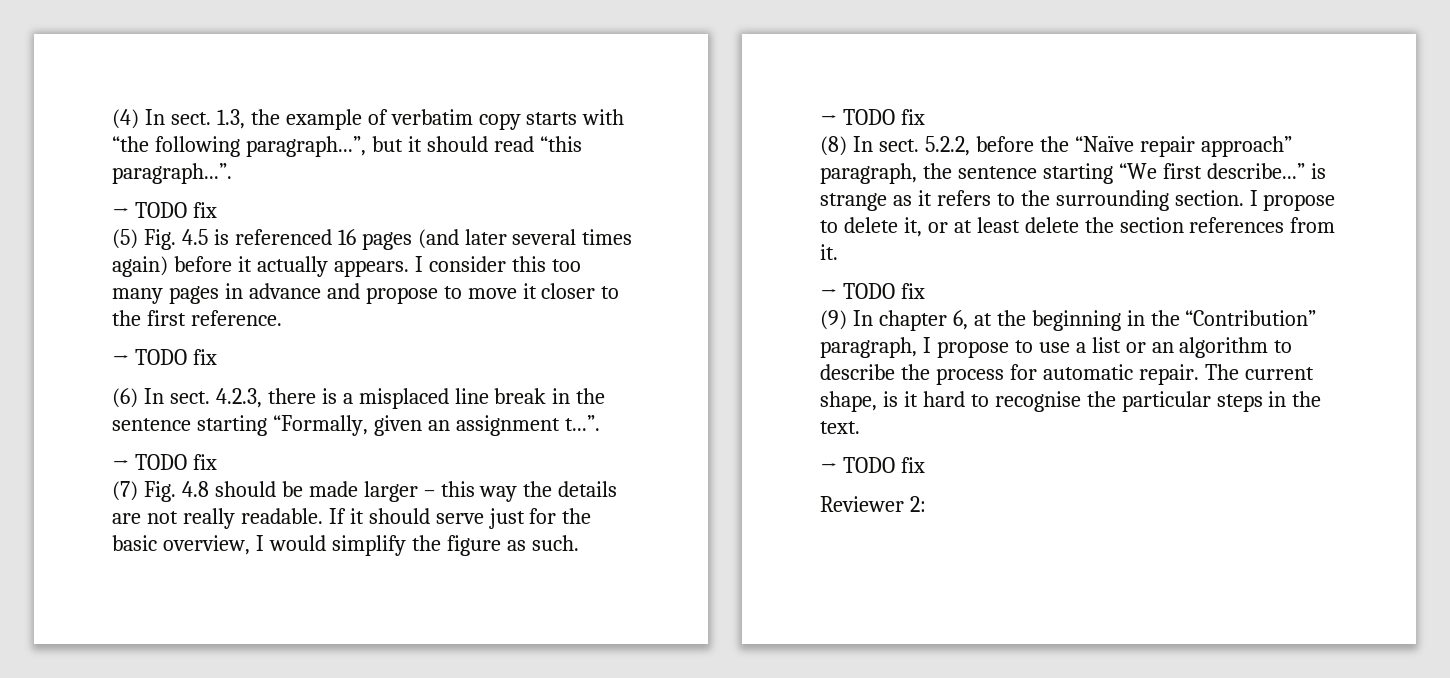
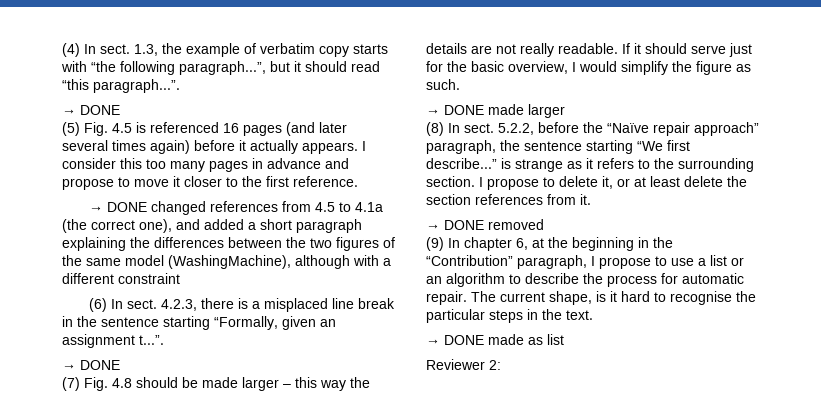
  (4) In sect. 1.3, the example of verbatim copy starts with “the following paragraph...”, but it should read “this paragraph...”.
- → TODO fix
+ → DONE
  I consider this too many pages in advance and propose to move it closer to the first reference.
- → TODO fix
+ → DONE changed references from 4.5 to 4.1a (the correct one), and added a short paragraph explaining the differences between the two figures of the same model (WashingMachine), although with a different constraint
  (6) In sect. 4.2.3, there is a misplaced line break in the sentence starting “Formally, given an assignment t...”.
- → TODO fix
+ → DONE
  If it should serve just for the basic overview, I would simplify the figure as such.
- → TODO fix
+ → DONE made larger
  I propose to delete it, or at least delete the section references from it.
- → TODO fix
+ → DONE removed
  The current shape, is it hard to recognise the particular steps in the text.
- → TODO fix
+ → DONE made as list

